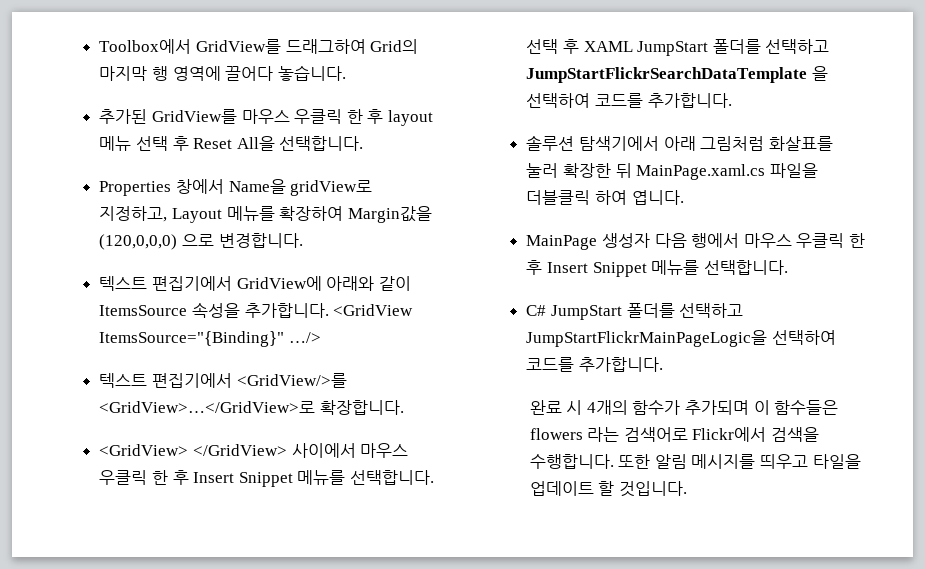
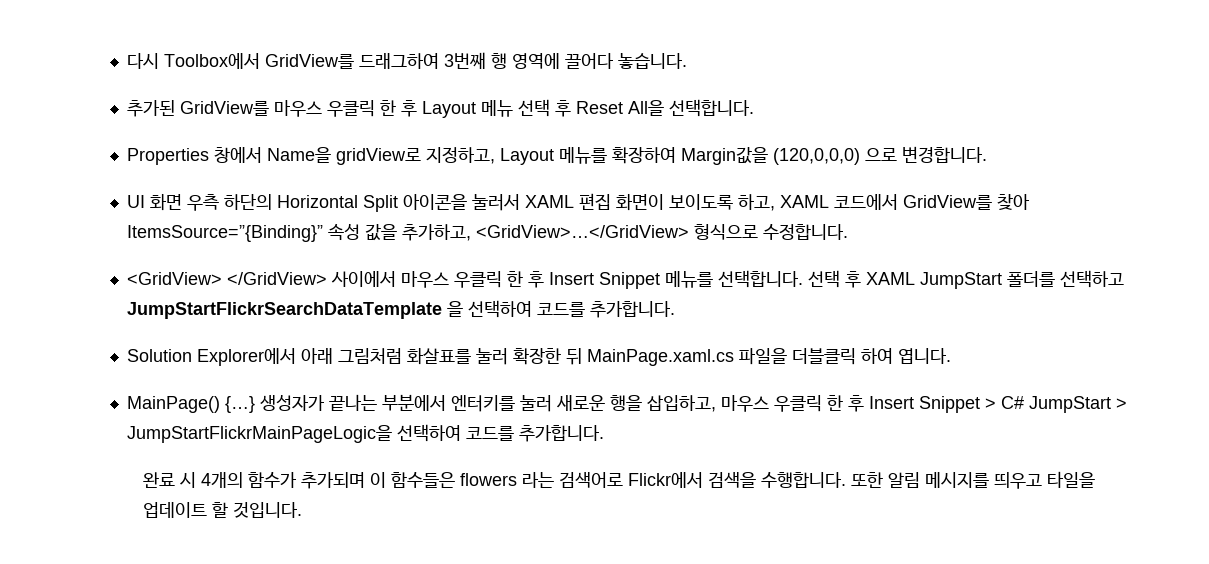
- Toolbox에서 GridView를 드래그하여 Grid의 마지막 행 영역에 끌어다 놓습니다.
+ 다시 Toolbox에서 GridView를 드래그하여 3번째 행 영역에 끌어다 놓습니다.
- 추가된 GridView를 마우스 우클릭 한 후 layout 메뉴 선택 후 Reset All을 선택합니다.
+ 추가된 GridView를 마우스 우클릭 한 후 Layout 메뉴 선택 후 Reset All을 선택합니다.
- 텍스트 편집기에서 GridView에 아래와 같이 ItemsSource 속성을 추가합니다. <GridView ItemsSource="{Binding}" …/>
- 텍스트 편집기에서 <GridView/>를 <GridView>…</GridView>로 확장합니다.
+ UI 화면 우측 하단의 Horizontal Split 아이콘을 눌러서 XAML 편집 화면이 보이도록 하고, XAML 코드에서 GridView를 찾아 ItemsSource=”{Binding}” 속성 값을 추가하고, <GridView>…</GridView> 형식으로 수정합니다.
- 솔루션 탐색기에서 아래 그림처럼 화살표를 눌러 확장한 뒤 MainPage.xaml.cs 파일을 더블클릭 하여 엽니다.
+ Solution Explorer에서 아래 그림처럼 화살표를 눌러 확장한 뒤 MainPage.xaml.cs 파일을 더블클릭 하여 엽니다.
- MainPage 생성자 다음 행에서 마우스 우클릭 한 후 Insert Snippet 메뉴를 선택합니다.
- C# JumpStart 폴더를 선택하고 JumpStartFlickrMainPageLogic을 선택하여 코드를 추가합니다.
+ MainPage() {…} 생성자가 끝나는 부분에서 엔터키를 눌러 새로운 행을 삽입하고, 마우스 우클릭 한 후 Insert Snippet > C# JumpStart > JumpStartFlickrMainPageLogic을 선택하여 코드를 추가합니다.

